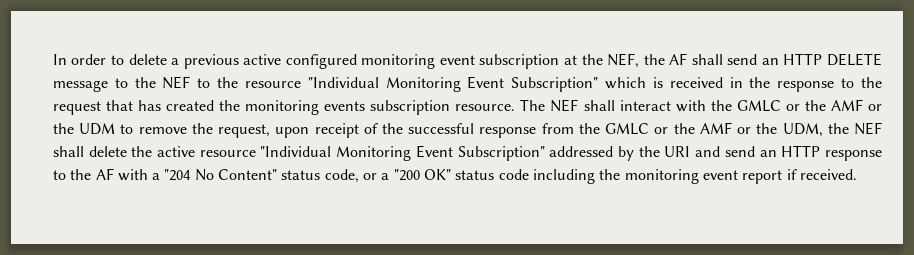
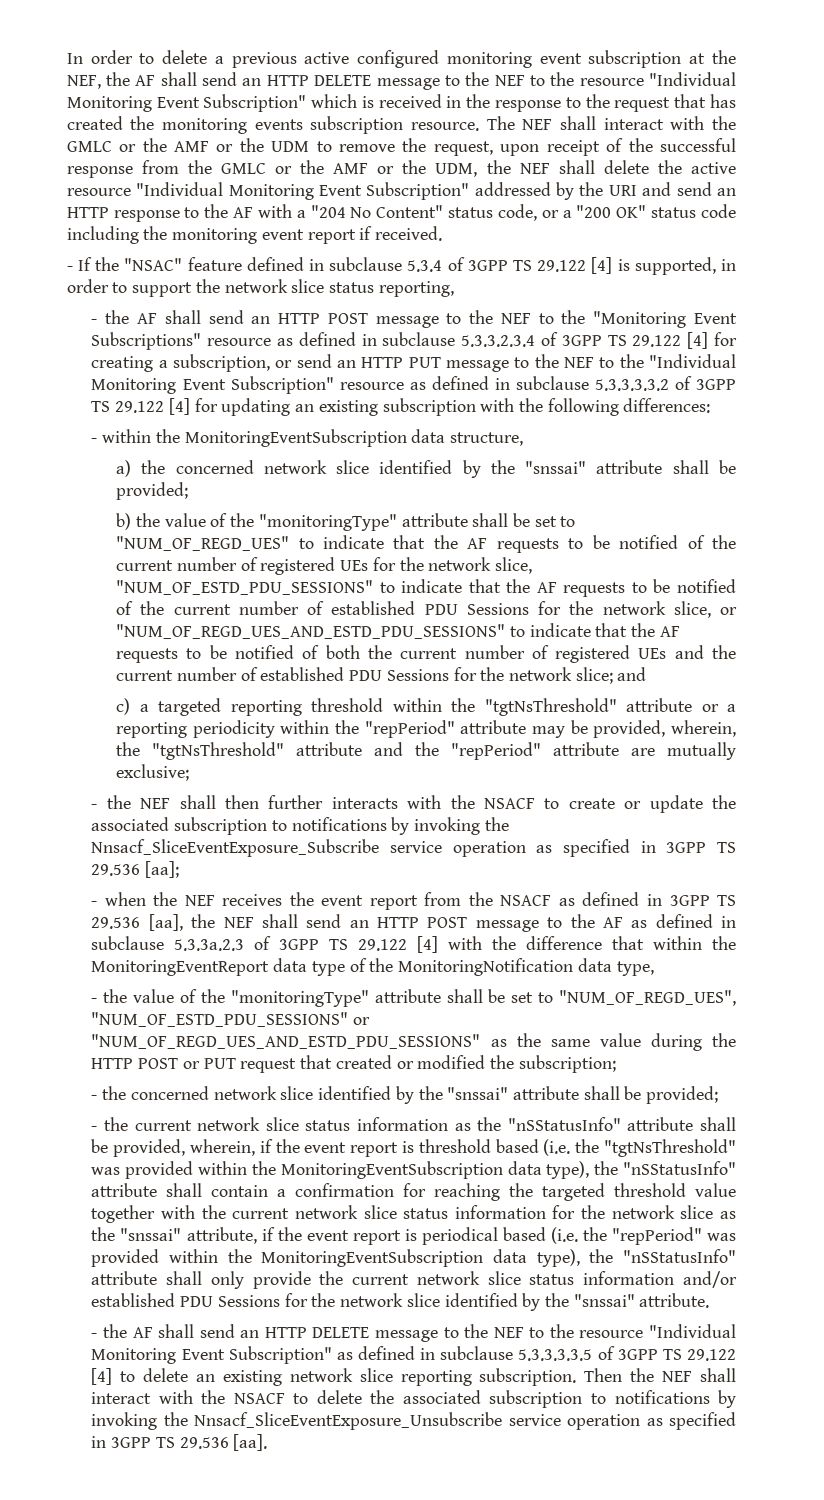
+ - If the "NSAC" feature defined in subclause 5.3.4 of 3GPP TS 29.122 [4] is supported, in order to support the network slice status reporting,
+ - the AF shall send an HTTP POST message to the NEF to the "Monitoring Event Subscriptions" resource as defined in subclause 5.3.3.2.3.4 of 3GPP TS 29.122 [4] for creating a subscription, or send an HTTP PUT message to the NEF to the "Individual Monitoring Event Subscription" resource as defined in subclause 5.3.3.3.3.2 of 3GPP TS 29.122 [4] for updating an existing subscription with the following differences:
+ - within the MonitoringEventSubscription data structure,
+ a) the concerned network slice identified by the "snssai" attribute shall be provided;
+ b) the value of the "monitoringType" attribute shall be set to "NUM_OF_REGD_UES" to indicate that the AF requests to be notified of the current number of registered UEs for the network slice, "NUM_OF_ESTD_PDU_SESSIONS" to indicate that the AF requests to be notified of the current number of established PDU Sessions for the network slice, or "NUM_OF_REGD_UES_AND_ESTD_PDU_SESSIONS" to indicate that the AF requests to be notified of both the current number of registered UEs and the current number of established PDU Sessions for the network slice; and
+ c) a targeted reporting threshold within the "tgtNsThreshold" attribute or a reporting periodicity within the "repPeriod" attribute may be provided, wherein, the "tgtNsThreshold" attribute and the "repPeriod" attribute are mutually exclusive;
+ - the NEF shall then further interacts with the NSACF to create or update the associated subscription to notifications by invoking the Nnsacf_SliceEventExposure_Subscribe service operation as specified in 3GPP TS 29.536 [aa];
+ - when the NEF receives the event report from the NSACF as defined in 3GPP TS 29.536 [aa], the NEF shall send an HTTP POST message to the AF as defined in subclause 5.3.3a.2.3 of 3GPP TS 29.122 [4] with the difference that within the MonitoringEventReport data type of the MonitoringNotification data type,
+ - the value of the "monitoringType" attribute shall be set to "NUM_OF_REGD_UES", "NUM_OF_ESTD_PDU_SESSIONS" or "NUM_OF_REGD_UES_AND_ESTD_PDU_SESSIONS" as the same value during the HTTP POST or PUT request that created or modified the subscription;
+ - the concerned network slice identified by the "snssai" attribute shall be provided;
+ - the current network slice status information as the "nSStatusInfo" attribute shall be provided, wherein, if the event report is threshold based (i.e. the "tgtNsThreshold" was provided within the MonitoringEventSubscription data type), the "nSStatusInfo" attribute shall contain a confirmation for reaching the targeted threshold value together with the current network slice status information for the network slice as the "snssai" attribute, if the event report is periodical based (i.e. the "repPeriod" was provided within the MonitoringEventSubscription data type), the "nSStatusInfo" attribute shall only provide the current network slice status information and/or established PDU Sessions for the network slice identified by the "snssai" attribute.
+ - the AF shall send an HTTP DELETE message to the NEF to the resource "Individual Monitoring Event Subscription" as defined in subclause 5.3.3.3.3.5 of 3GPP TS 29.122 [4] to delete an existing network slice reporting subscription. Then the NEF shall interact with the NSACF to delete the associated subscription to notifications by invoking the Nnsacf_SliceEventExposure_Unsubscribe service operation as specified in 3GPP TS 29.536 [aa].

